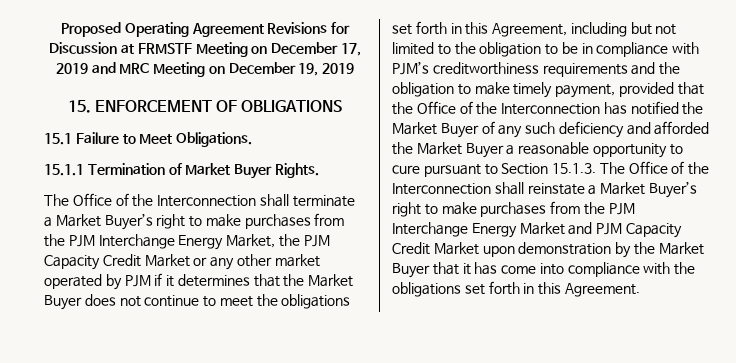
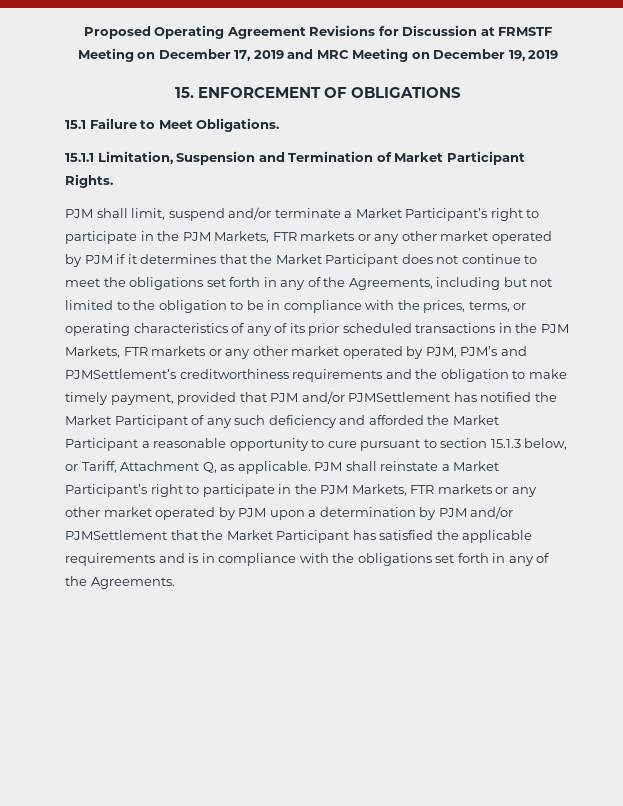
- 15.1.1 Termination of Market Buyer Rights.
+ 15.1.1 Limitation, Suspension and Termination of Market Participant Rights.
- The Office of the Interconnection shall terminate a Market Buyer’s right to make purchases from the PJM Interchange Energy Market, the PJM Capacity Credit Market or any other market operated by PJM if it determines that the Market Buyer does not continue to meet the obligations set forth in this Agreement, including but not limited to the obligation to be in compliance with PJM’s creditworthiness requirements and the obligation to make timely payment, provided that the Office of the Interconnection has notified the Market Buyer of any such deficiency and afforded the Market Buyer a reasonable opportunity to cure pursuant to Section 15.1.3. The Office of the Interconnection shall reinstate a Market Buyer’s right to make purchases from the PJM Interchange Energy Market and PJM Capacity Credit Market upon demonstration by the Market Buyer that it has come into compliance with the obligations set forth in this Agreement.
+ PJM shall limit, suspend and/or terminate a Market Participant’s right to participate in the PJM Markets, FTR markets or any other market operated by PJM if it determines that the Market Participant does not continue to meet the obligations set forth in any of the Agreements, including but not limited to the obligation to be in compliance with the prices, terms, or operating characteristics of any of its prior scheduled transactions in the PJM Markets, FTR markets or any other market operated by PJM, PJM’s and PJMSettlement’s creditworthiness requirements and the obligation to make timely payment, provided that PJM and/or PJMSettlement has notified the Market Participant of any such deficiency and afforded the Market Participant a reasonable opportunity to cure pursuant to section 15.1.3 below, or Tariff, Attachment Q, as applicable. PJM shall reinstate a Market Participant’s right to participate in the PJM Markets, FTR markets or any other market operated by PJM upon a determination by PJM and/or PJMSettlement that the Market Participant has satisfied the applicable requirements and is in compliance with the obligations set forth in any of the Agreements.

